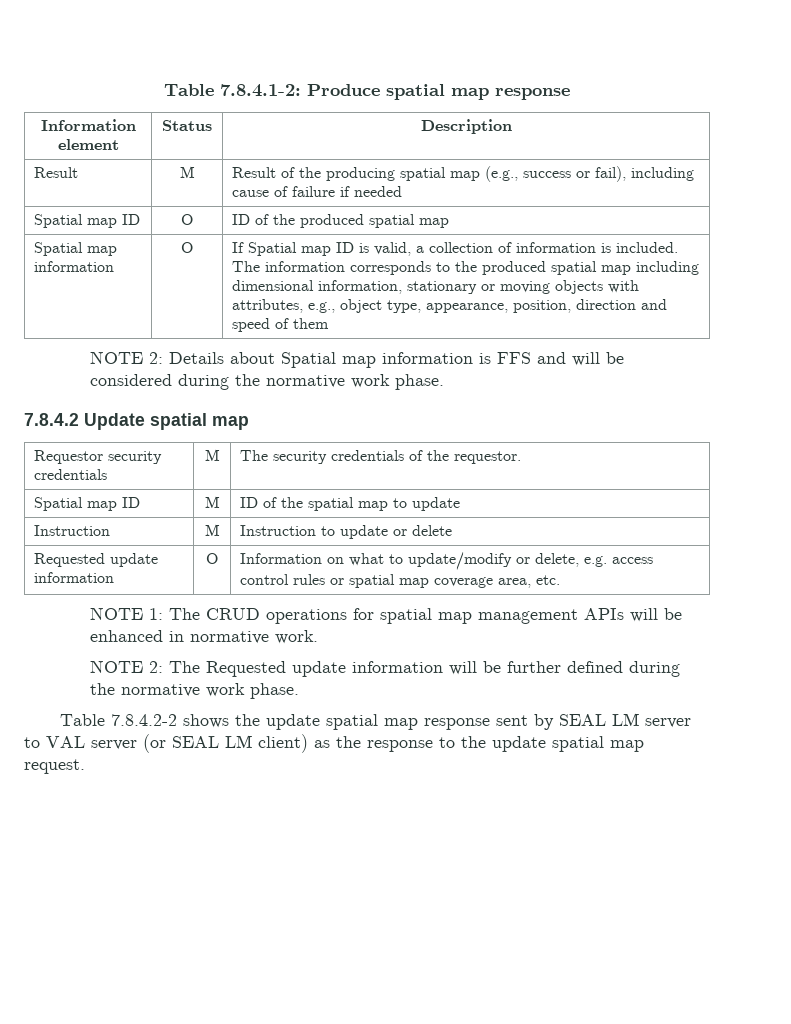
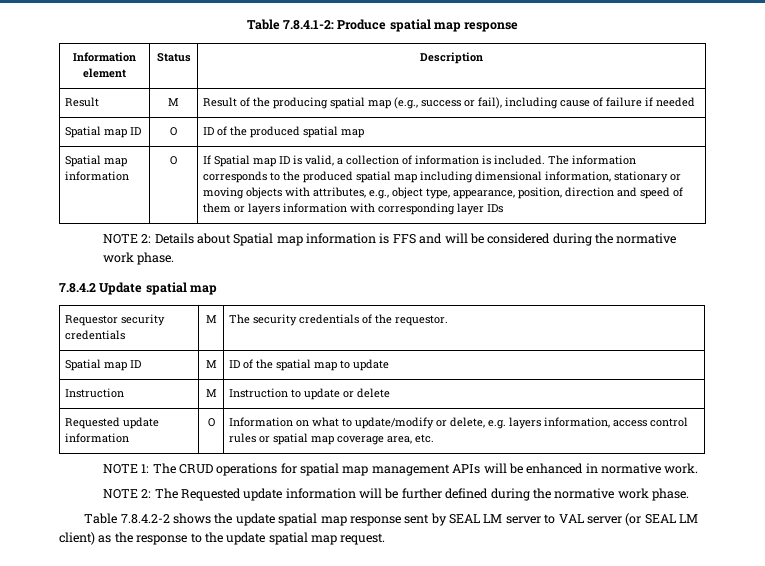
- The information corresponds to the produced spatial map including dimensional information, stationary or moving objects with attributes, e.g., object type, appearance, position, direction and speed of them
+ The information corresponds to the produced spatial map including dimensional information, stationary or moving objects with attributes, e.g., object type, appearance, position, direction and speed of them or layers information with corresponding layer IDs
- Requested update information | O | Information on what to update/modify or delete, e.g. access control rules or spatial map coverage area, etc.
+ Requested update information | O | Information on what to update/modify or delete, e.g. layers information, access control rules or spatial map coverage area, etc.

